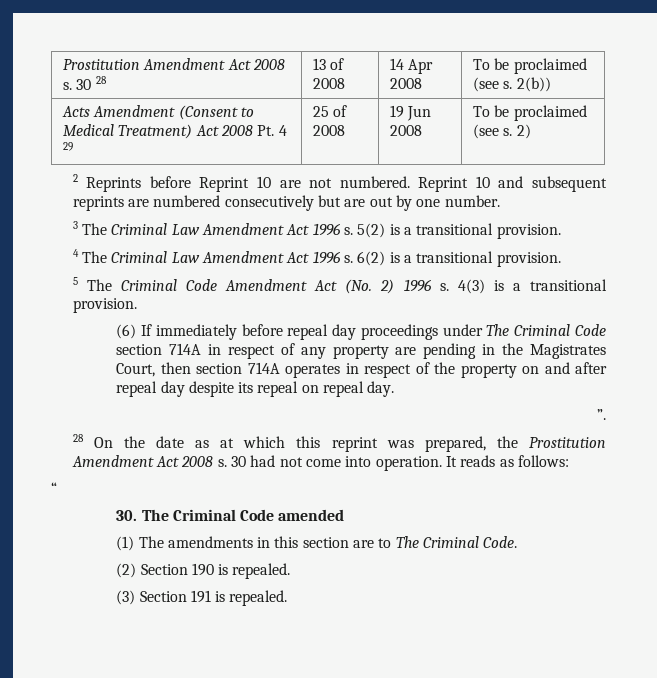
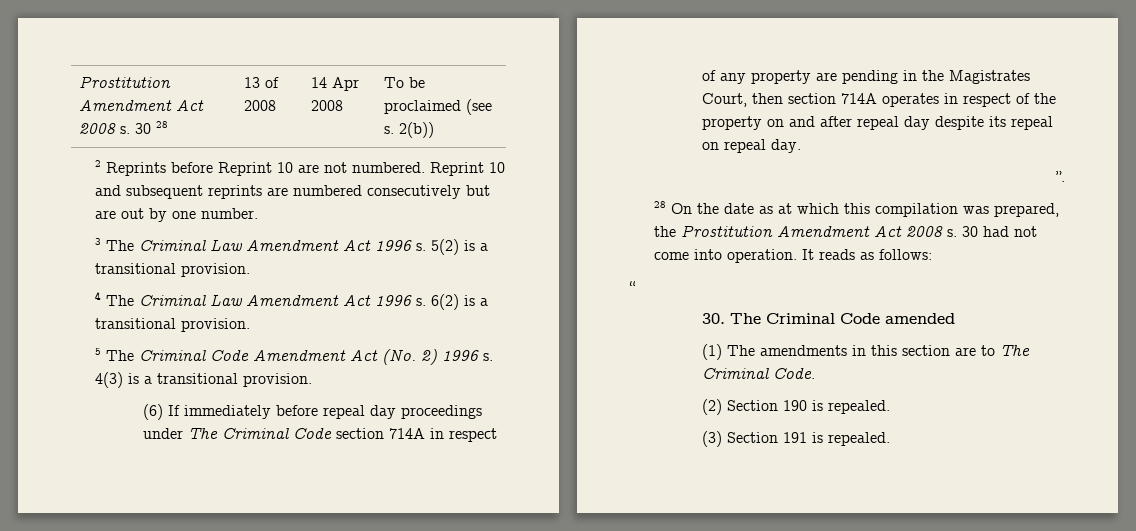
- Acts Amendment (Consent to Medical Treatment) Act 2008 Pt. 4 29 | 25 of 2008 | 19 Jun 2008 | To be proclaimed (see s. 2)
- 28 On the date as at which this reprint was prepared, the Prostitution Amendment Act 2008 s.
+ 28 On the date as at which this compilation was prepared, the Prostitution Amendment Act 2008 s.

